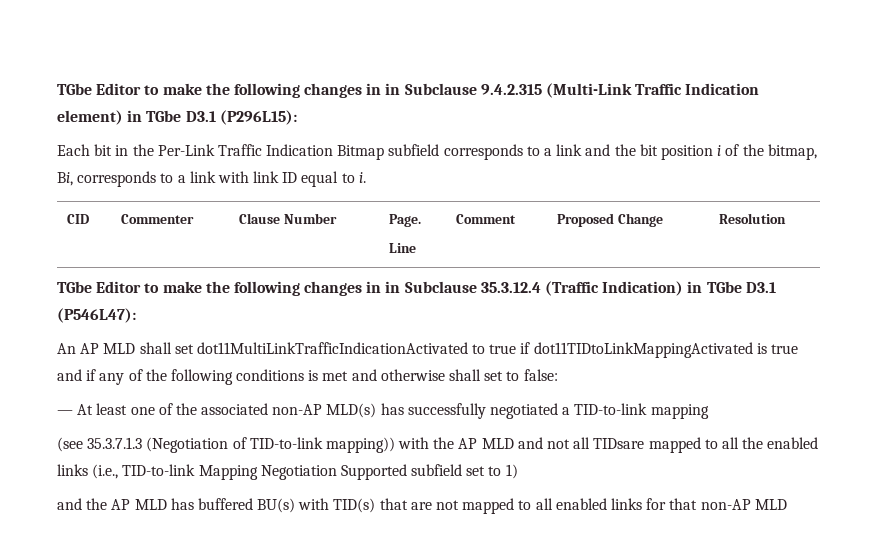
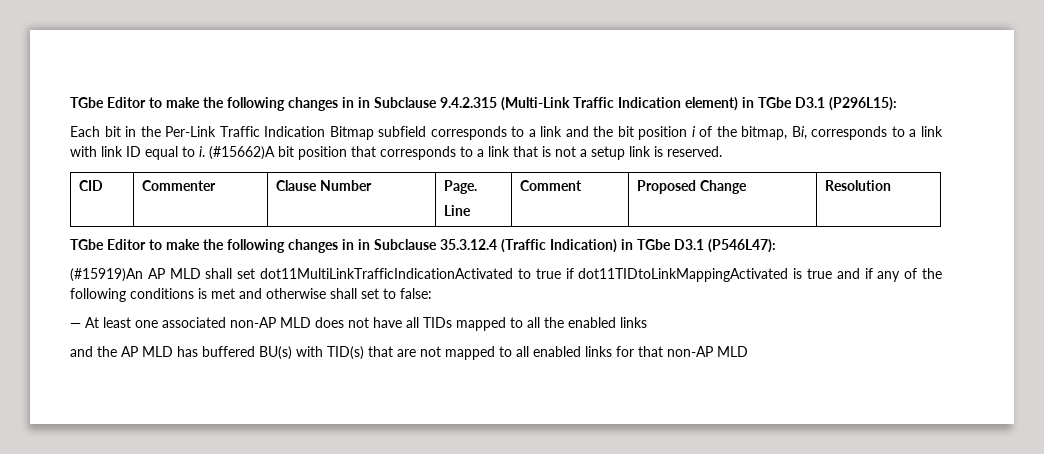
+ (#15662)A bit position that corresponds to a link that is not a setup link is reserved.
- An AP MLD shall set dot11MultiLinkTrafficIndicationActivated to true if dot11TIDtoLinkMappingActivated is true and if any of the following conditions is met and otherwise shall set to false:
+ (#15919)An AP MLD shall set dot11MultiLinkTrafficIndicationActivated to true if dot11TIDtoLinkMappingActivated is true and if any of the following conditions is met and otherwise shall set to false:
- — At least one of the associated non-AP MLD(s) has successfully negotiated a TID-to-link mapping
- (see 35.3.7.1.3 (Negotiation of TID-to-link mapping)) with the AP MLD and not all TIDsare mapped to all the enabled links (i.e., TID-to-link Mapping Negotiation Supported subfield set to 1)
+ — At least one associated non-AP MLD does not have all TIDs mapped to all the enabled links

